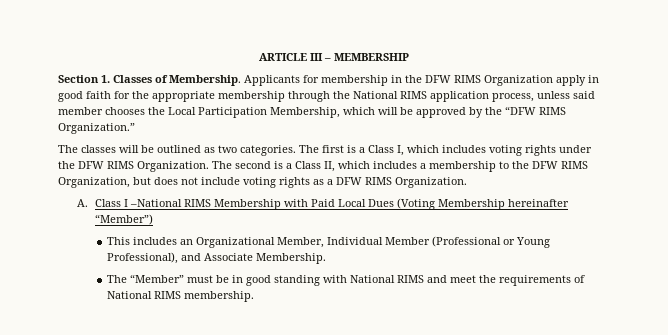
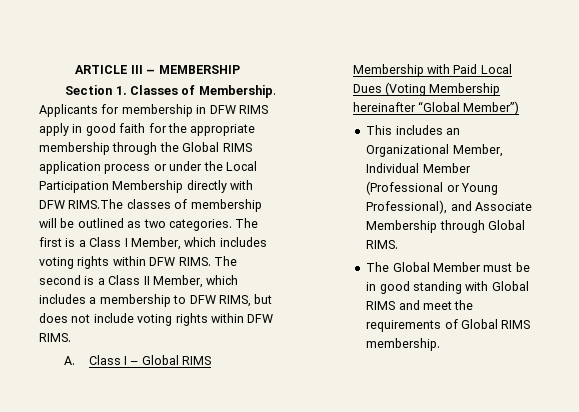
- Applicants for membership in the DFW RIMS Organization apply in good faith for the appropriate membership through the National RIMS application process, unless said member chooses the Local Participation Membership, which will be approved by the “DFW RIMS Organization.”
- The classes will be outlined as two categories.
+ Applicants for membership in DFW RIMS apply in good faith for the appropriate membership through the Global RIMS application process or under the Local Participation Membership directly with DFW RIMS.The classes of membership will be outlined as two categories.
- The first is a Class I, which includes voting rights under the DFW RIMS Organization.
+ The first is a Class I Member, which includes voting rights within DFW RIMS.
- The second is a Class II, which includes a membership to the DFW RIMS Organization, but does not include voting rights as a DFW RIMS Organization.
+ The second is a Class II Member, which includes a membership to DFW RIMS, but does not include voting rights within DFW RIMS.
- A. Class I –National RIMS Membership with Paid Local Dues (Voting Membership hereinafter “Member”)
+ A. Class I – Global RIMS Membership with Paid Local Dues (Voting Membership hereinafter “Global Member”)
- This includes an Organizational Member, Individual Member (Professional or Young Professional), and Associate Membership.
- The “Member” must be in good standing with National RIMS and meet the requirements of National RIMS membership.
+ This includes an Organizational Member, Individual Member (Professional or Young Professional), and Associate Membership through Global RIMS.
+ The Global Member must be in good standing with Global RIMS and meet the requirements of Global RIMS membership.

